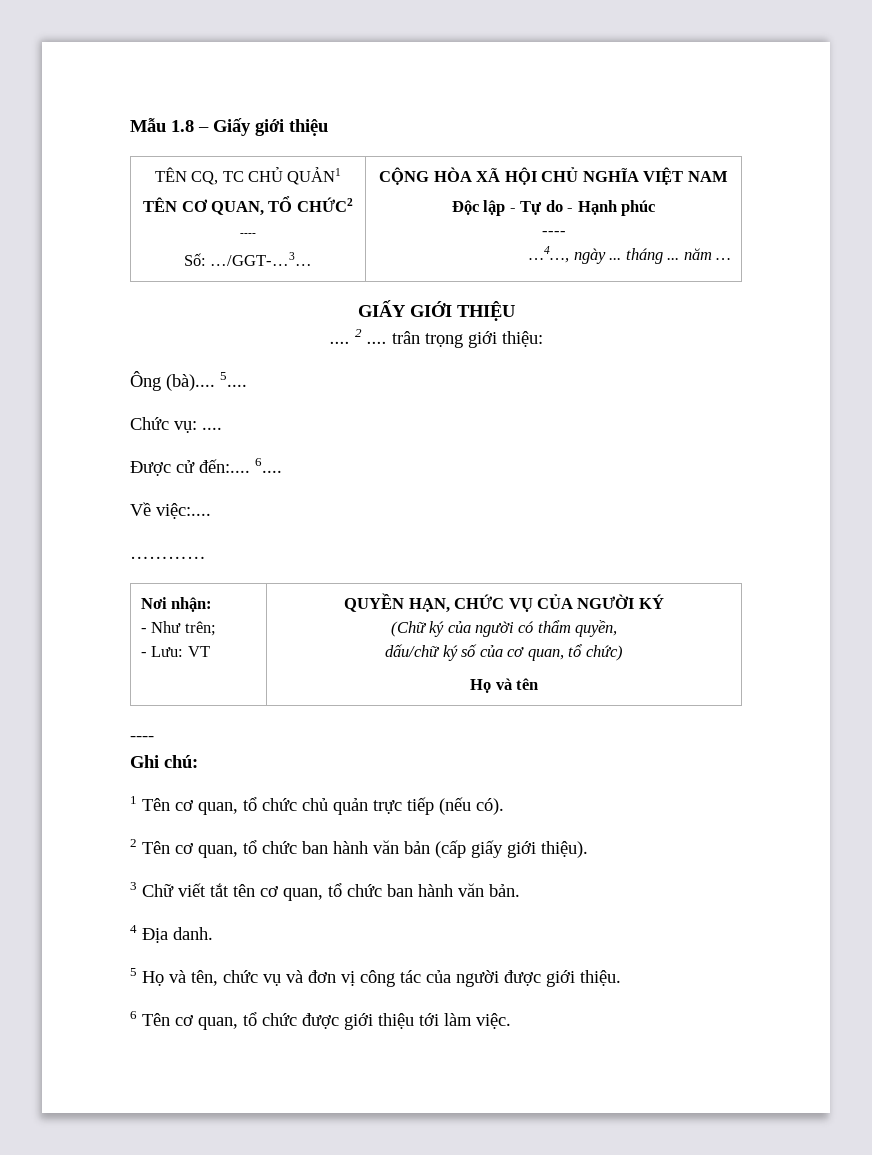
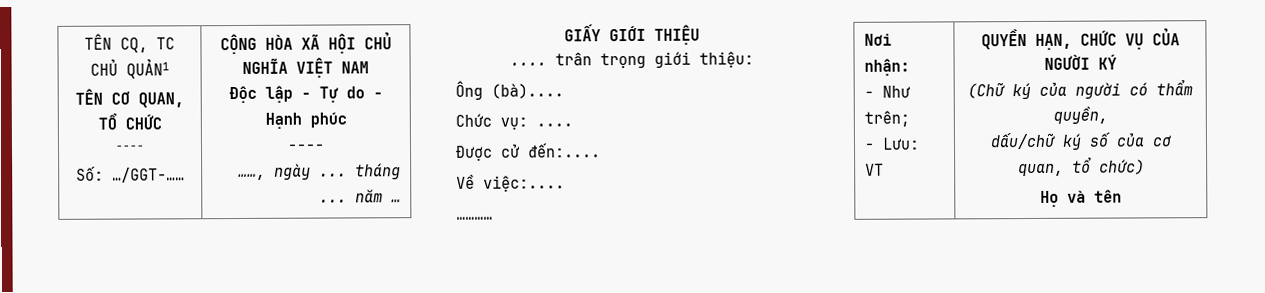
- Mẫu 1.8 – Giấy giới thiệu
  TÊN CQ, TC CHỦ QUẢN1
- TÊN CƠ QUAN, TỔ CHỨC2
+ TÊN CƠ QUAN, TỔ CHỨC
  ----
- Số: …/GGT-…3… | CỘNG HÒA XÃ HỘI CHỦ NGHĨA VIỆT NAM
+ Số: …/GGT-…… | CỘNG HÒA XÃ HỘI CHỦ NGHĨA VIỆT NAM
  Độc lập - Tự do - Hạnh phúc
  ----
- …4…, ngày ... tháng ... năm …
+ ……, ngày ... tháng ... năm …
- .... 2 .... trân trọng giới thiệu:
+ .... trân trọng giới thiệu:
- 5....
- 6....
  Nơi nhận:
  - Như trên;
  - Lưu: VT | QUYỀN HẠN, CHỨC VỤ CỦA NGƯỜI KÝ
  (Chữ ký của người có thẩm quyền,
  dấu/chữ ký số của cơ quan, tổ chức)
  Họ và tên
- ----
- Ghi chú:
- 1 Tên cơ quan, tổ chức chủ quản trực tiếp (nếu có).
- 2 Tên cơ quan, tổ chức ban hành văn bản (cấp giấy giới thiệu).
- 3 Chữ viết tắt tên cơ quan, tổ chức ban hành văn bản.
- 4 Địa danh.
- 5 Họ và tên, chức vụ và đơn vị công tác của người được giới thiệu.
- 6 Tên cơ quan, tổ chức được giới thiệu tới làm việc.

